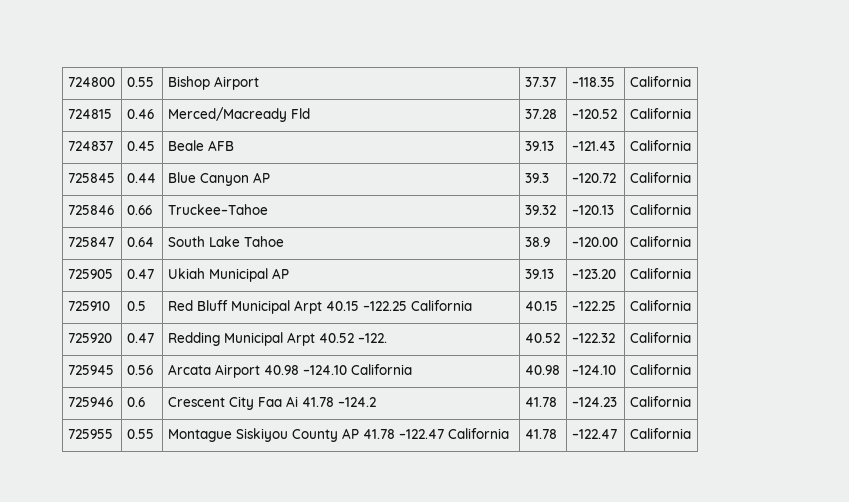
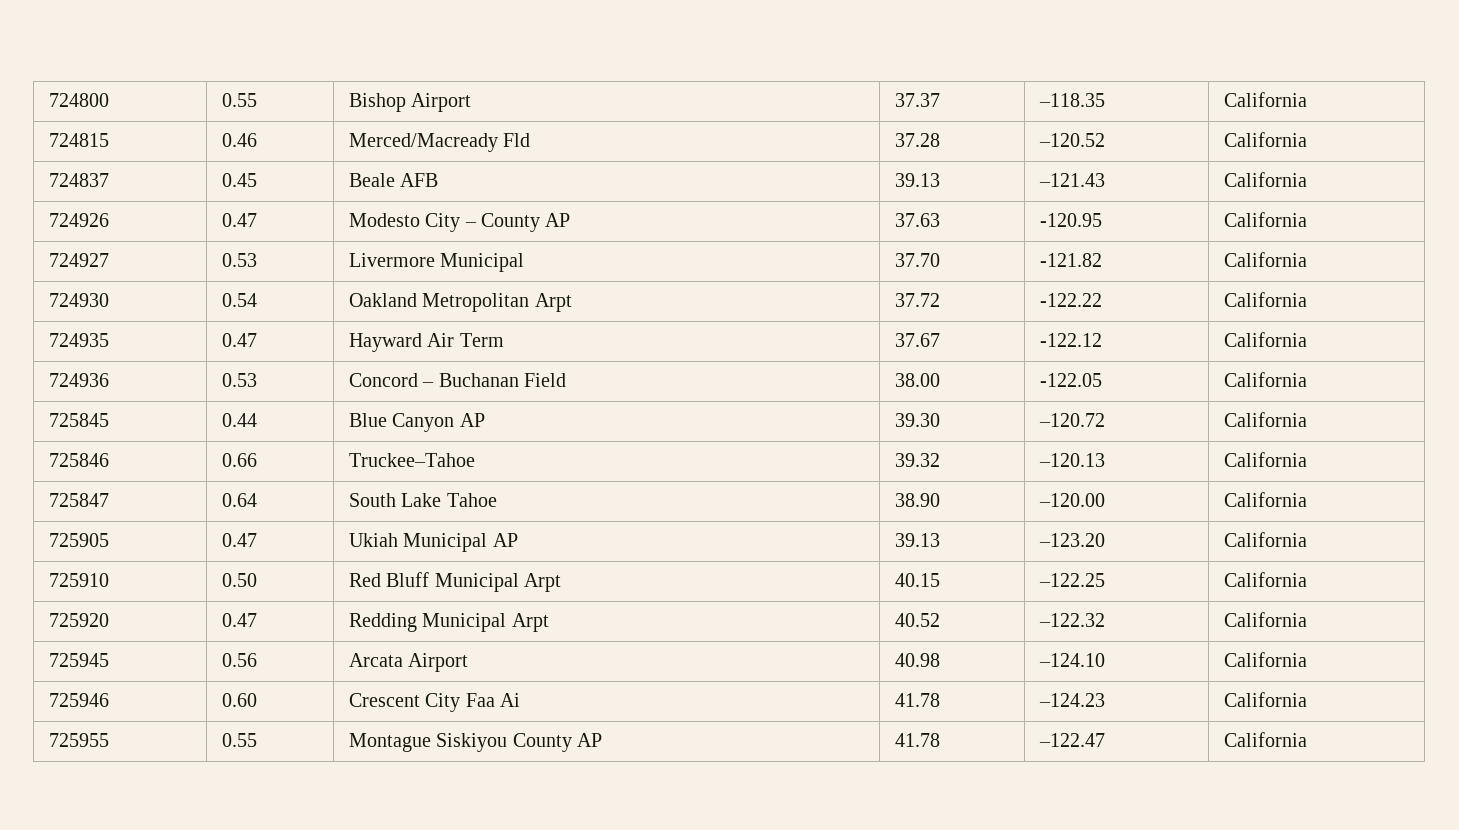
+ 724926 | 0.47 | Modesto City – County AP | 37.63 | -120.95 | California
+ 724927 | 0.53 | Livermore Municipal | 37.70 | -121.82 | California
+ 724930 | 0.54 | Oakland Metropolitan Arpt | 37.72 | -122.22 | California
+ 724935 | 0.47 | Hayward Air Term | 37.67 | -122.12 | California
+ 724936 | 0.53 | Concord – Buchanan Field | 38.00 | -122.05 | California
- 725845 | 0.44 | Blue Canyon AP | 39.3 | –120.72 | California
+ 725845 | 0.44 | Blue Canyon AP | 39.30 | –120.72 | California
- 725847 | 0.64 | South Lake Tahoe | 38.9 | –120.00 | California
+ 725847 | 0.64 | South Lake Tahoe | 38.90 | –120.00 | California
- 725910 | 0.5 | Red Bluff Municipal Arpt 40.15 –122.25 California | 40.15 | –122.25 | California
+ 725910 | 0.50 | Red Bluff Municipal Arpt | 40.15 | –122.25 | California
- 725920 | 0.47 | Redding Municipal Arpt 40.52 –122. | 40.52 | –122.32 | California
+ 725920 | 0.47 | Redding Municipal Arpt | 40.52 | –122.32 | California
- 725945 | 0.56 | Arcata Airport 40.98 –124.10 California | 40.98 | –124.10 | California
+ 725945 | 0.56 | Arcata Airport | 40.98 | –124.10 | California
- 725946 | 0.6 | Crescent City Faa Ai 41.78 –124.2 | 41.78 | –124.23 | California
+ 725946 | 0.60 | Crescent City Faa Ai | 41.78 | –124.23 | California
- 725955 | 0.55 | Montague Siskiyou County AP 41.78 –122.47 California | 41.78 | –122.47 | California
+ 725955 | 0.55 | Montague Siskiyou County AP | 41.78 | –122.47 | California

